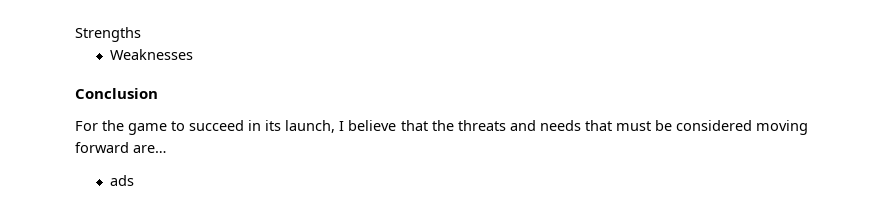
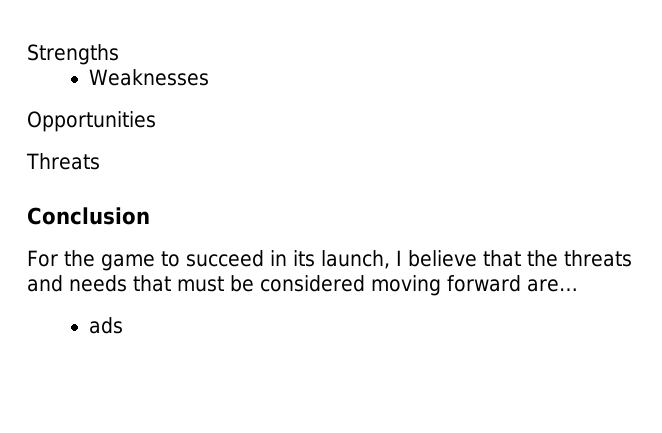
+ Opportunities
+ Threats

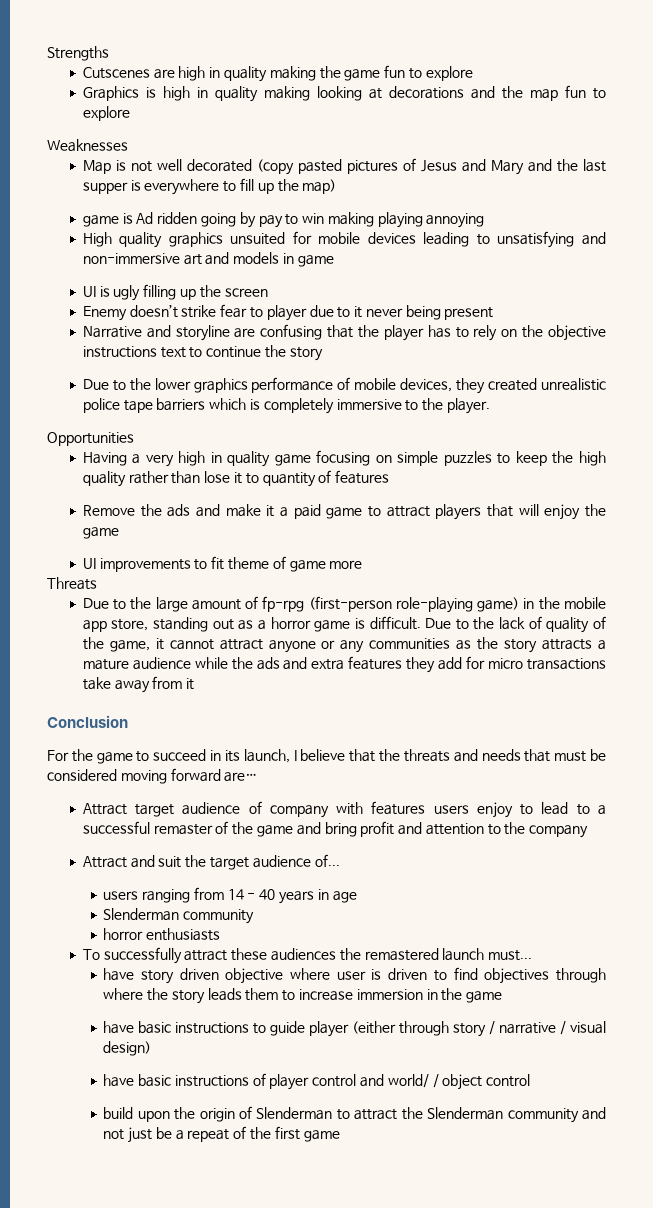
+ Cutscenes are high in quality making the game fun to explore
+ Graphics is high in quality making looking at decorations and the map fun to explore
  Weaknesses
+ Map is not well decorated (copy pasted pictures of Jesus and Mary and the last supper is everywhere to fill up the map)
+ game is Ad ridden going by pay to win making playing annoying
+ High quality graphics unsuited for mobile devices leading to unsatisfying and non-immersive art and models in game
+ UI is ugly filling up the screen
+ Enemy doesn’t strike fear to player due to it never being present
+ Narrative and storyline are confusing that the player has to rely on the objective instructions text to continue the story
+ Due to the lower graphics performance of mobile devices, they created unrealistic police tape barriers which is completely immersive to the player.
  Opportunities
+ Having a very high in quality game focusing on simple puzzles to keep the high quality rather than lose it to quantity of features
+ Remove the ads and make it a paid game to attract players that will enjoy the game
+ UI improvements to fit theme of game more
  Threats
+ Due to the large amount of fp-rpg (first-person role-playing game) in the mobile app store, standing out as a horror game is difficult. Due to the lack of quality of the game, it cannot attract anyone or any communities as the story attracts a mature audience while the ads and extra features they add for micro transactions take away from it
- ads
+ Attract target audience of company with features users enjoy to lead to a successful remaster of the game and bring profit and attention to the company
+ Attract and suit the target audience of...
+ users ranging from 14 - 40 years in age
+ Slenderman community
+ horror enthusiasts
+ To successfully attract these audiences the remastered launch must...
+ have story driven objective where user is driven to find objectives through where the story leads them to increase immersion in the game
+ have basic instructions to guide player (either through story / narrative / visual design)
+ have basic instructions of player control and world/ / object control
+ build upon the origin of Slenderman to attract the Slenderman community and not just be a repeat of the first game

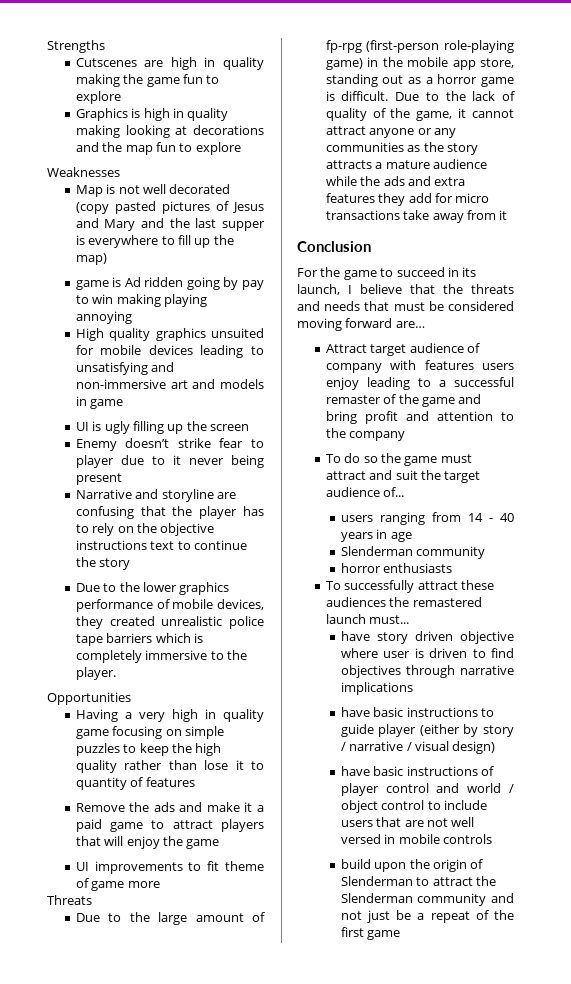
- Attract target audience of company with features users enjoy to lead to a successful remaster of the game and bring profit and attention to the company
+ Attract target audience of company with features users enjoy leading to a successful remaster of the game and bring profit and attention to the company
- Attract and suit the target audience of...
+ To do so the game must attract and suit the target audience of...
- have story driven objective where user is driven to find objectives through where the story leads them to increase immersion in the game
+ have story driven objective where user is driven to find objectives through narrative implications
- have basic instructions to guide player (either through story / narrative / visual design)
+ have basic instructions to guide player (either by story / narrative / visual design)
- have basic instructions of player control and world/ / object control
+ have basic instructions of player control and world / object control to include users that are not well versed in mobile controls

